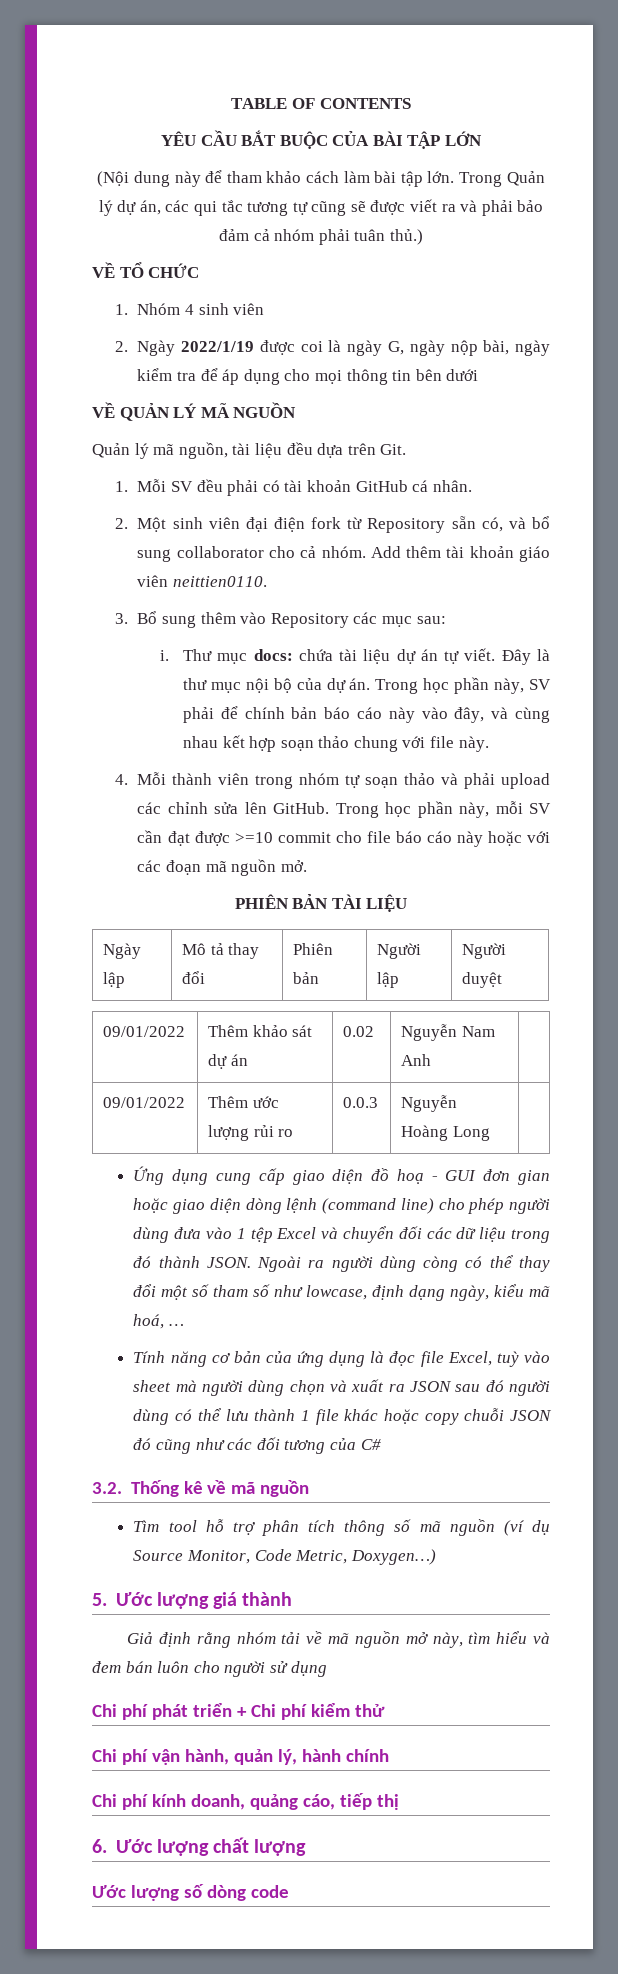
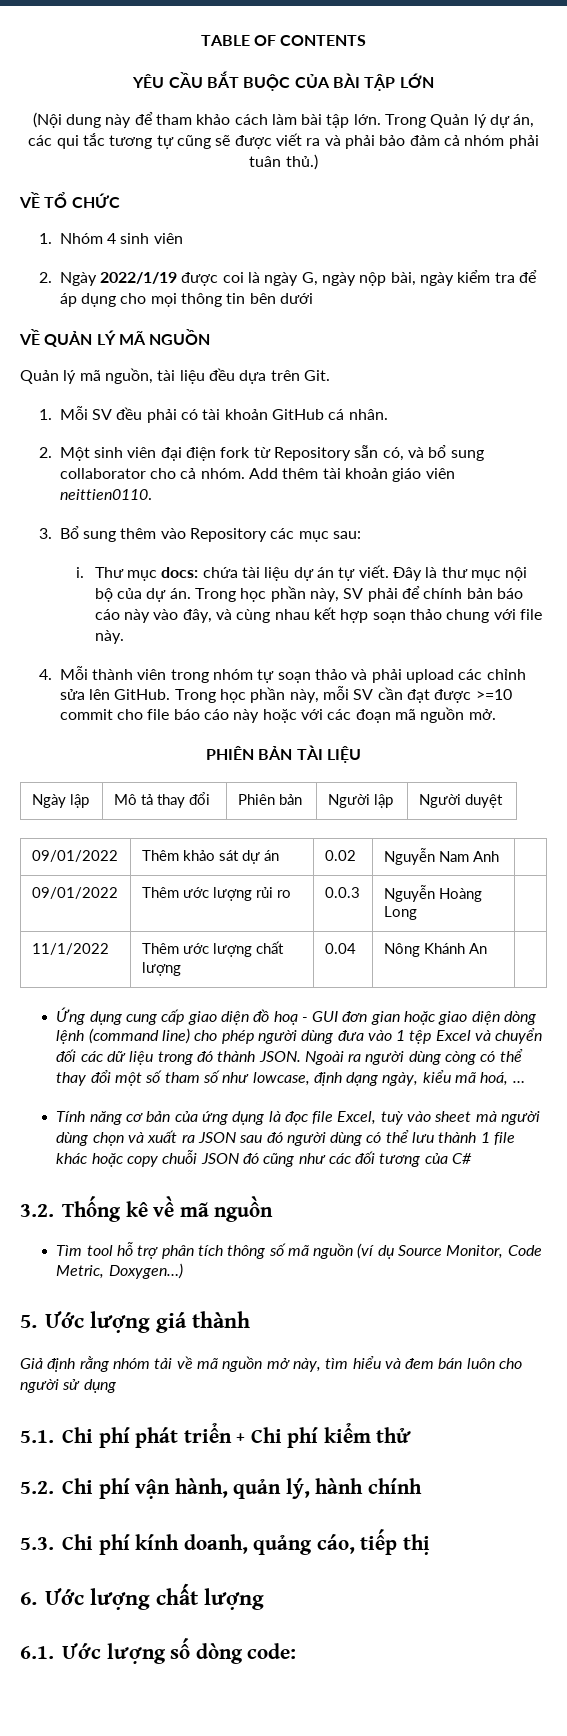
+ 11/1/2022 | Thêm ước lượng chất lượng | 0.04 | Nông Khánh An |
- Chi phí phát triển + Chi phí kiểm thử
+ 5.1. Chi phí phát triển + Chi phí kiểm thử
- Chi phí vận hành, quản lý, hành chính
+ 5.2. Chi phí vận hành, quản lý, hành chính
- Chi phí kính doanh, quảng cáo, tiếp thị
+ 5.3. Chi phí kính doanh, quảng cáo, tiếp thị
- Ước lượng số dòng code
+ 6.1. Ước lượng số dòng code:

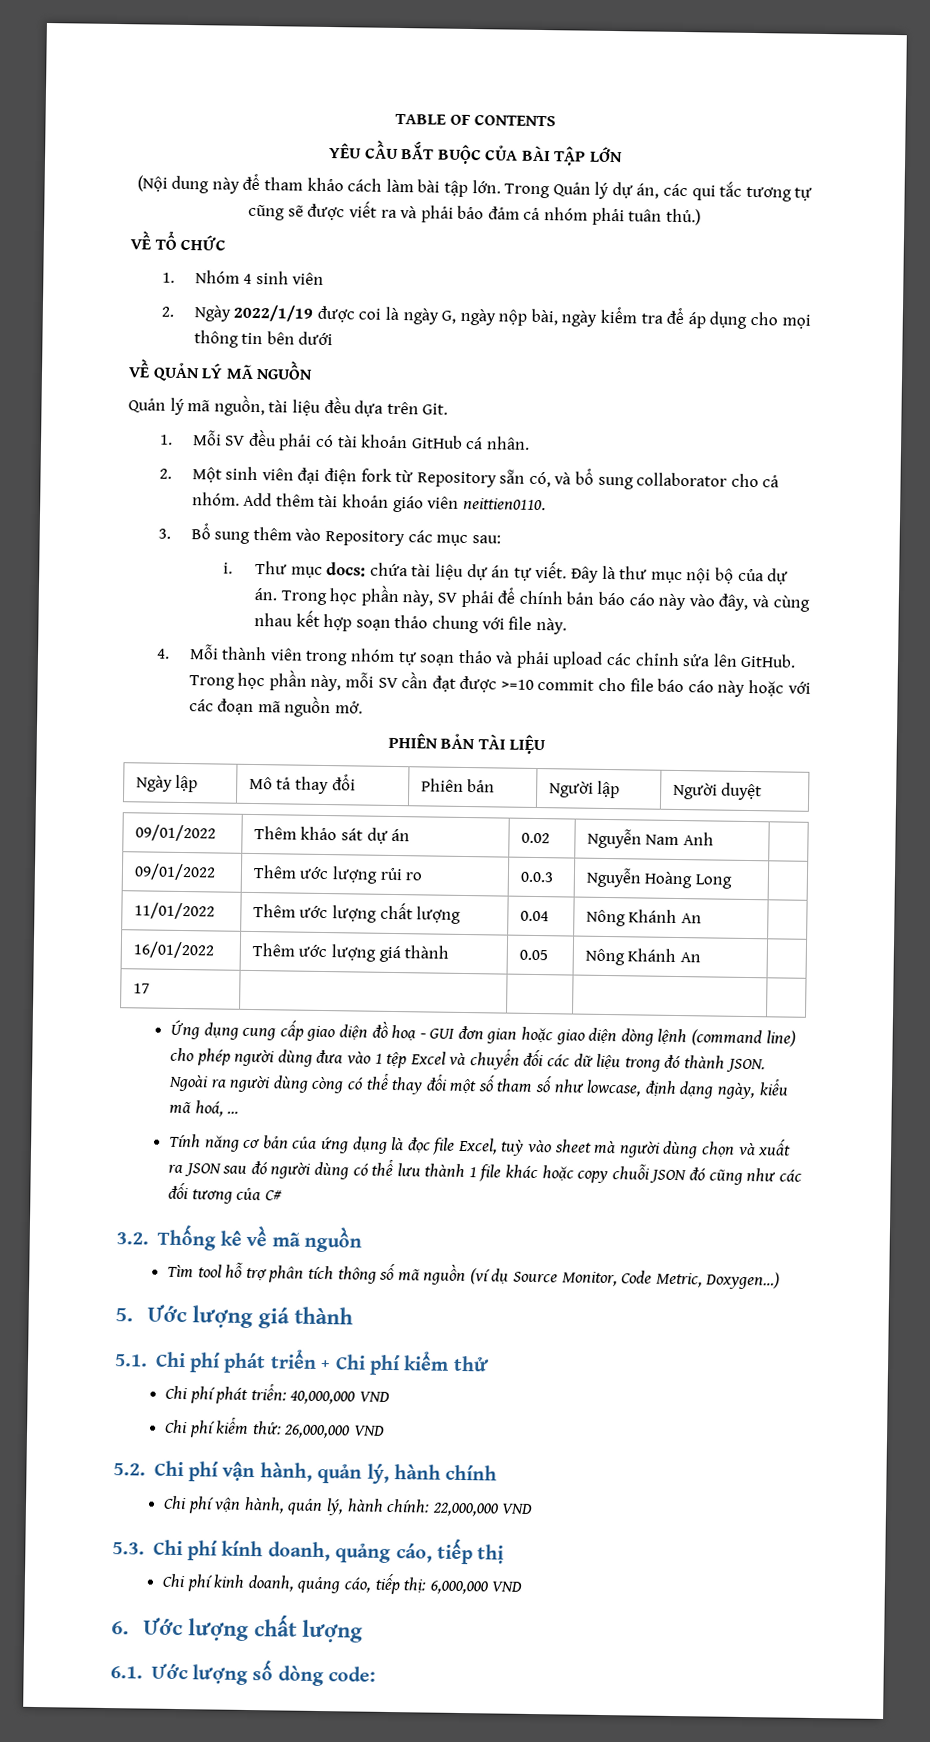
- 11/1/2022 | Thêm ước lượng chất lượng | 0.04 | Nông Khánh An |
+ 11/01/2022 | Thêm ước lượng chất lượng | 0.04 | Nông Khánh An |
+ 16/01/2022 | Thêm ước lượng giá thành | 0.05 | Nông Khánh An |
+ 17 | | | |
- Giả định rằng nhóm tải về mã nguồn mở này, tìm hiểu và đem bán luôn cho người sử dụng
+ Chi phí phát triển: 40,000,000 VND
+ Chi phí kiểm thử: 26,000,000 VND
+ Chi phí vận hành, quản lý, hành chính: 22,000,000 VND
+ Chi phí kinh doanh, quảng cáo, tiếp thị: 6,000,000 VND

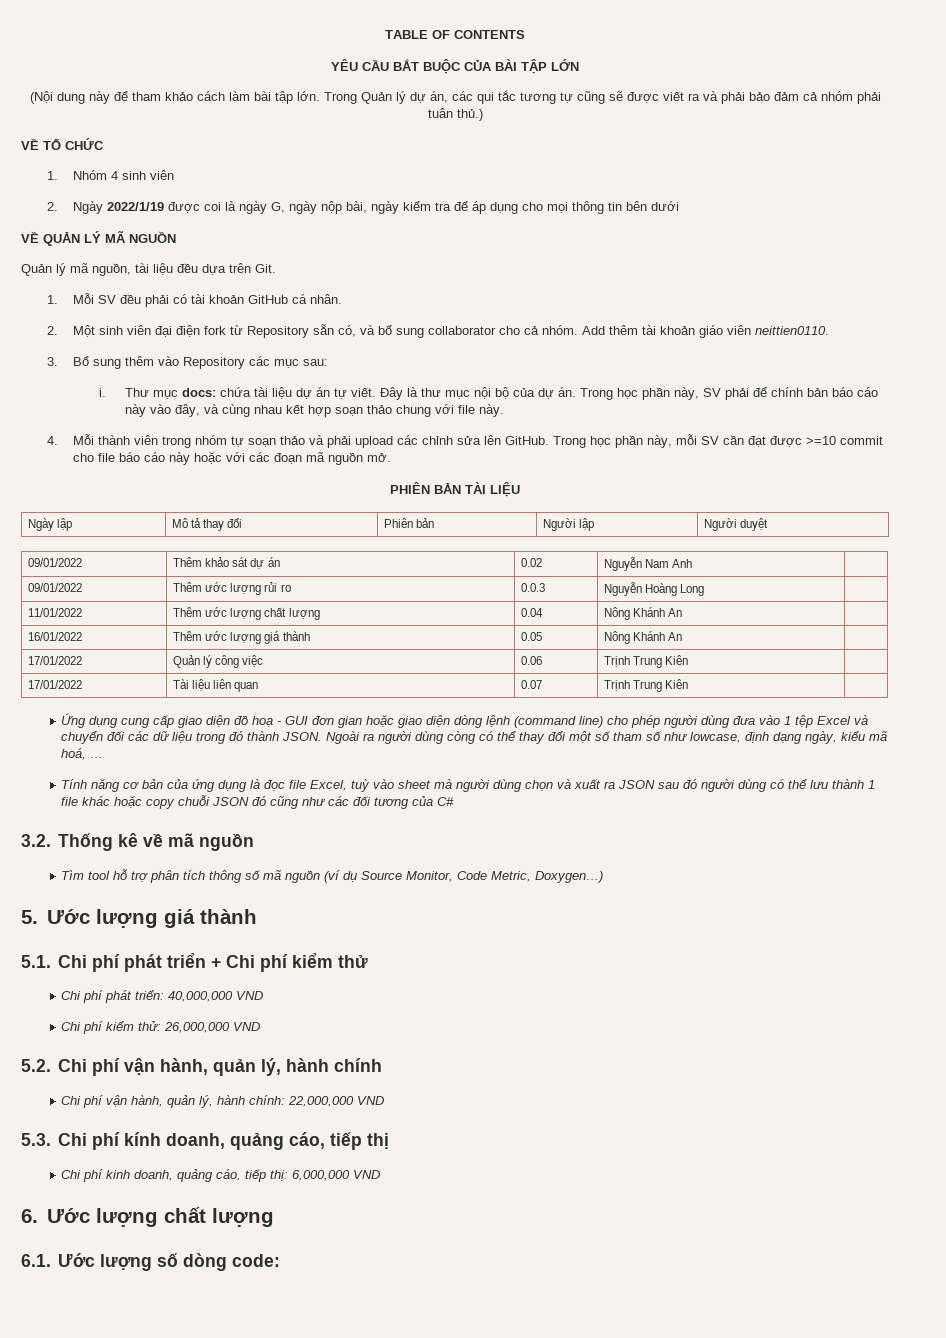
- 17 | | | |
+ 17/01/2022 | Quản lý công việc | 0.06 | Trịnh Trung Kiên |
+ 17/01/2022 | Tài liệu liên quan | 0.07 | Trịnh Trung Kiên |

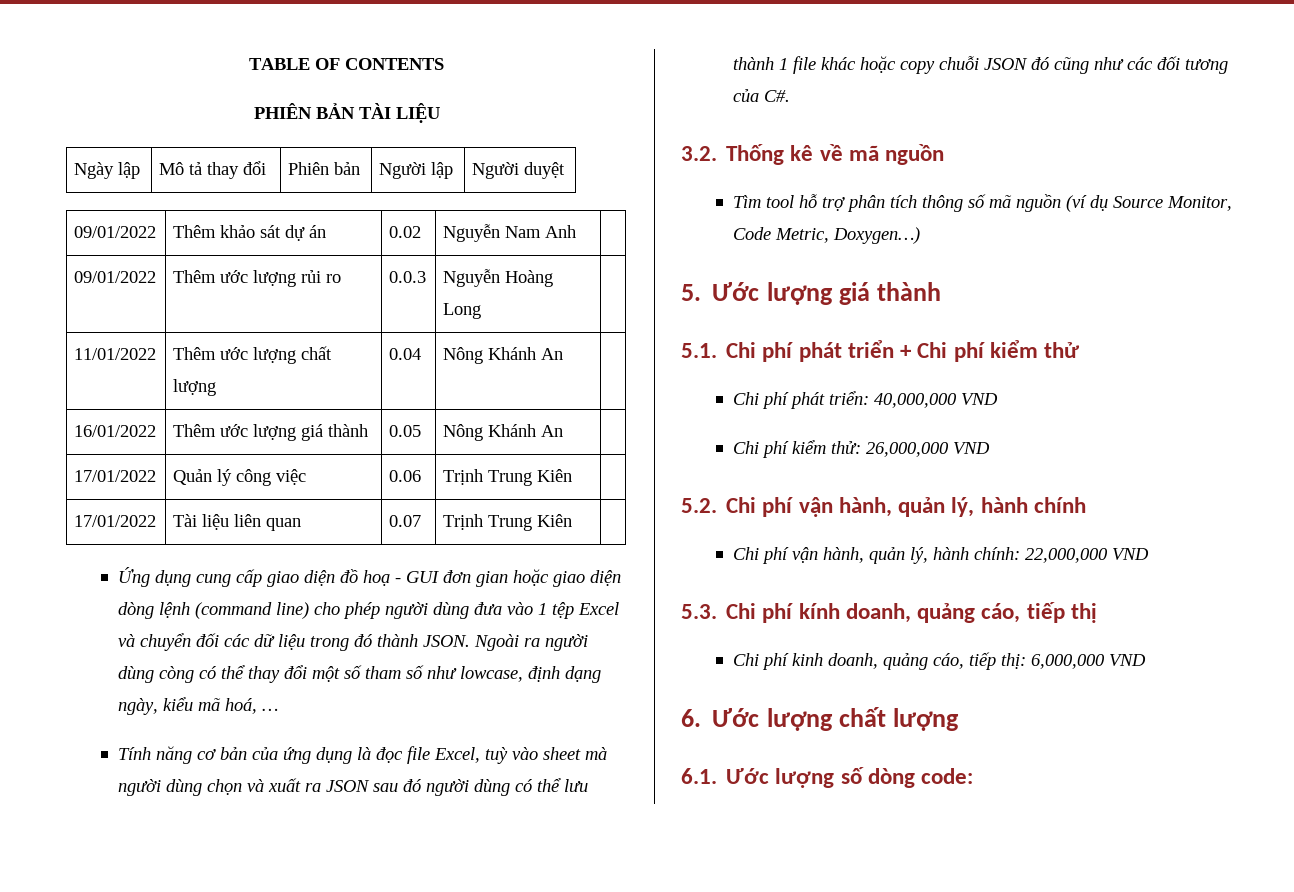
- YÊU CẦU BẮT BUỘC CỦA BÀI TẬP LỚN
- (Nội dung này để tham khảo cách làm bài tập lớn. Trong Quản lý dự án, các qui tắc tương tự cũng sẽ được viết ra và phải bảo đảm cả nhóm phải tuân thủ.)
- VỀ TỔ CHỨC
- 1. Nhóm 4 sinh viên
- 2. Ngày 2022/1/19 được coi là ngày G, ngày nộp bài, ngày kiểm tra để áp dụng cho mọi thông tin bên dưới
- VỀ QUẢN LÝ MÃ NGUỒN
- Quản lý mã nguồn, tài liệu đều dựa trên Git.
- 1. Mỗi SV đều phải có tài khoản GitHub cá nhân.
- 2. Một sinh viên đại điện fork từ Repository sẵn có, và bổ sung collaborator cho cả nhóm. Add thêm tài khoản giáo viên neittien0110.
- 3. Bổ sung thêm vào Repository các mục sau:
- i. Thư mục docs: chứa tài liệu dự án tự viết. Đây là thư mục nội bộ của dự án. Trong học phần này, SV phải để chính bản báo cáo này vào đây, và cùng nhau kết hợp soạn thảo chung với file này.
- 4. Mỗi thành viên trong nhóm tự soạn thảo và phải upload các chỉnh sửa lên GitHub. Trong học phần này, mỗi SV cần đạt được >=10 commit cho file báo cáo này hoặc với các đoạn mã nguồn mở.
- Tính năng cơ bản của ứng dụng là đọc file Excel, tuỳ vào sheet mà người dùng chọn và xuất ra JSON sau đó người dùng có thể lưu thành 1 file khác hoặc copy chuỗi JSON đó cũng như các đối tương của C#
+ Tính năng cơ bản của ứng dụng là đọc file Excel, tuỳ vào sheet mà người dùng chọn và xuất ra JSON sau đó người dùng có thể lưu thành 1 file khác hoặc copy chuỗi JSON đó cũng như các đối tương của C#.

